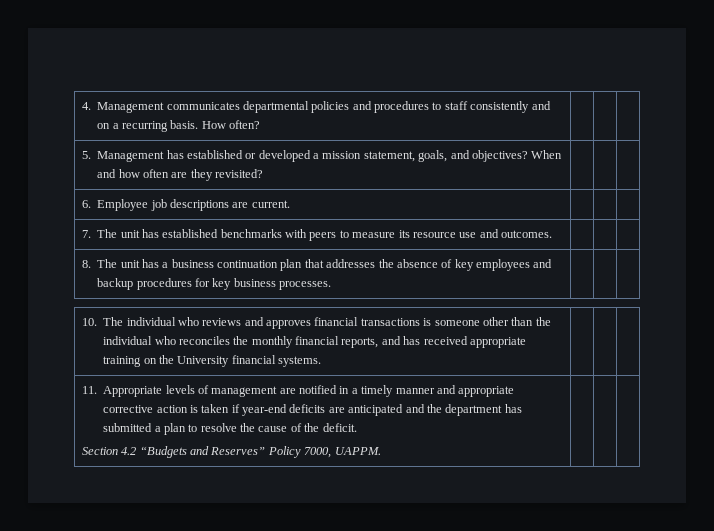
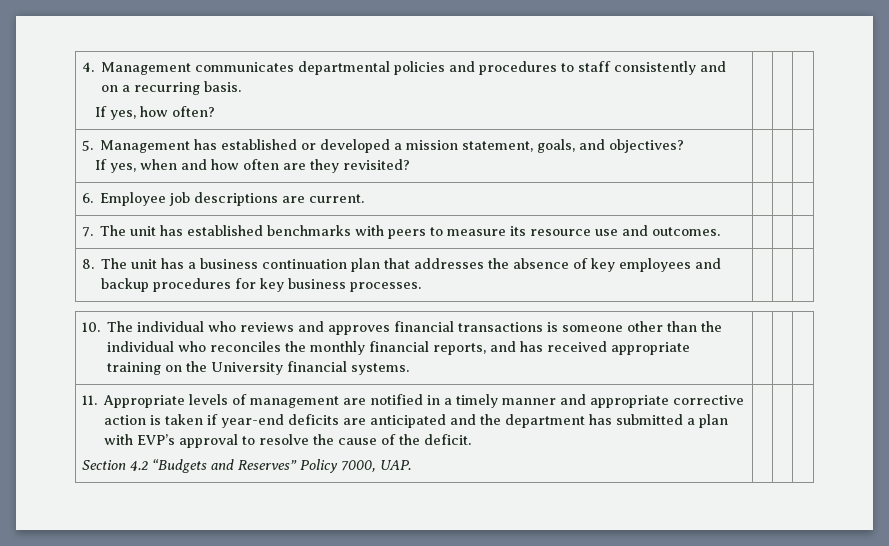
- 4. Management communicates departmental policies and procedures to staff consistently and on a recurring basis. How often? | | |
+ 4. Management communicates departmental policies and procedures to staff consistently and on a recurring basis.
+ If yes, how often? | | |
- 5. Management has established or developed a mission statement, goals, and objectives? When and how often are they revisited? | | |
+ 5. Management has established or developed a mission statement, goals, and objectives?
+ If yes, when and how often are they revisited? | | |
- 11. Appropriate levels of management are notified in a timely manner and appropriate corrective action is taken if year-end deficits are anticipated and the department has submitted a plan to resolve the cause of the deficit.
+ 11. Appropriate levels of management are notified in a timely manner and appropriate corrective action is taken if year-end deficits are anticipated and the department has submitted a plan with EVP’s approval to resolve the cause of the deficit.
- Section 4.2 “Budgets and Reserves” Policy 7000, UAPPM.
+ Section 4.2 “Budgets and Reserves” Policy 7000, UAP.

